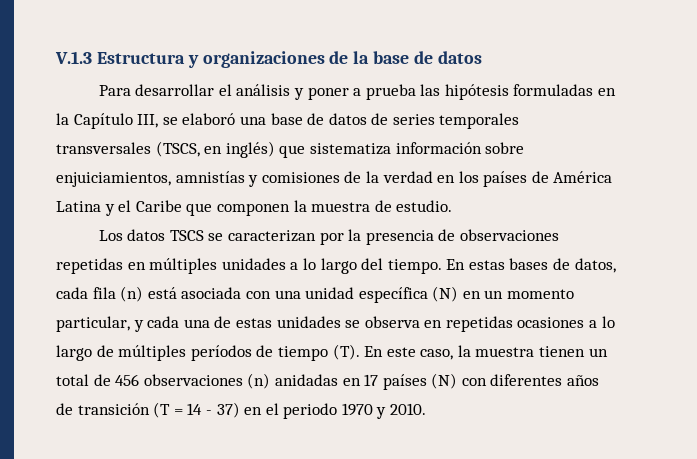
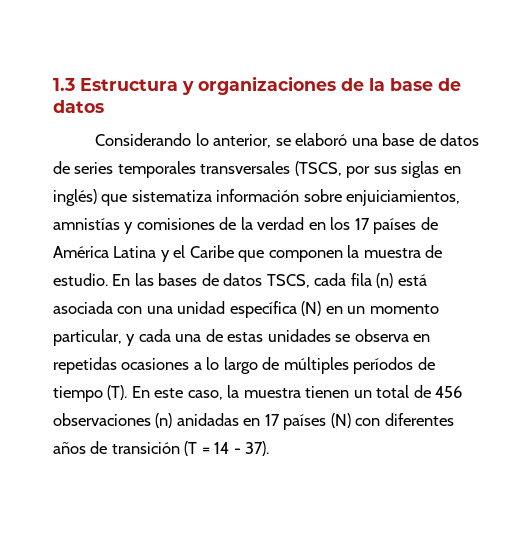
- V.1.3 Estructura y organizaciones de la base de datos
+ 1.3 Estructura y organizaciones de la base de datos
- Para desarrollar el análisis y poner a prueba las hipótesis formuladas en la Capítulo III, se elaboró una base de datos de series temporales transversales (TSCS, en inglés) que sistematiza información sobre enjuiciamientos, amnistías y comisiones de la verdad en los países de América Latina y el Caribe que componen la muestra de estudio.
- Los datos TSCS se caracterizan por la presencia de observaciones repetidas en múltiples unidades a lo largo del tiempo. En estas bases de datos, cada fila (n) está asociada con una unidad específica (N) en un momento particular, y cada una de estas unidades se observa en repetidas ocasiones a lo largo de múltiples períodos de tiempo (T). En este caso, la muestra tienen un total de 456 observaciones (n) anidadas en 17 países (N) con diferentes años de transición (T = 14 - 37) en el periodo 1970 y 2010.
+ Considerando lo anterior, se elaboró una base de datos de series temporales transversales (TSCS, por sus siglas en inglés) que sistematiza información sobre enjuiciamientos, amnistías y comisiones de la verdad en los 17 países de América Latina y el Caribe que componen la muestra de estudio. En las bases de datos TSCS, cada fila (n) está asociada con una unidad específica (N) en un momento particular, y cada una de estas unidades se observa en repetidas ocasiones a lo largo de múltiples períodos de tiempo (T). En este caso, la muestra tienen un total de 456 observaciones (n) anidadas en 17 países (N) con diferentes años de transición (T = 14 - 37).

